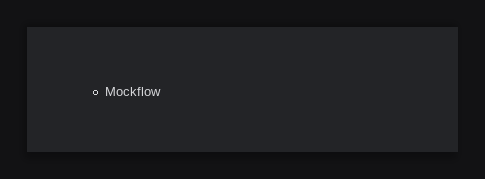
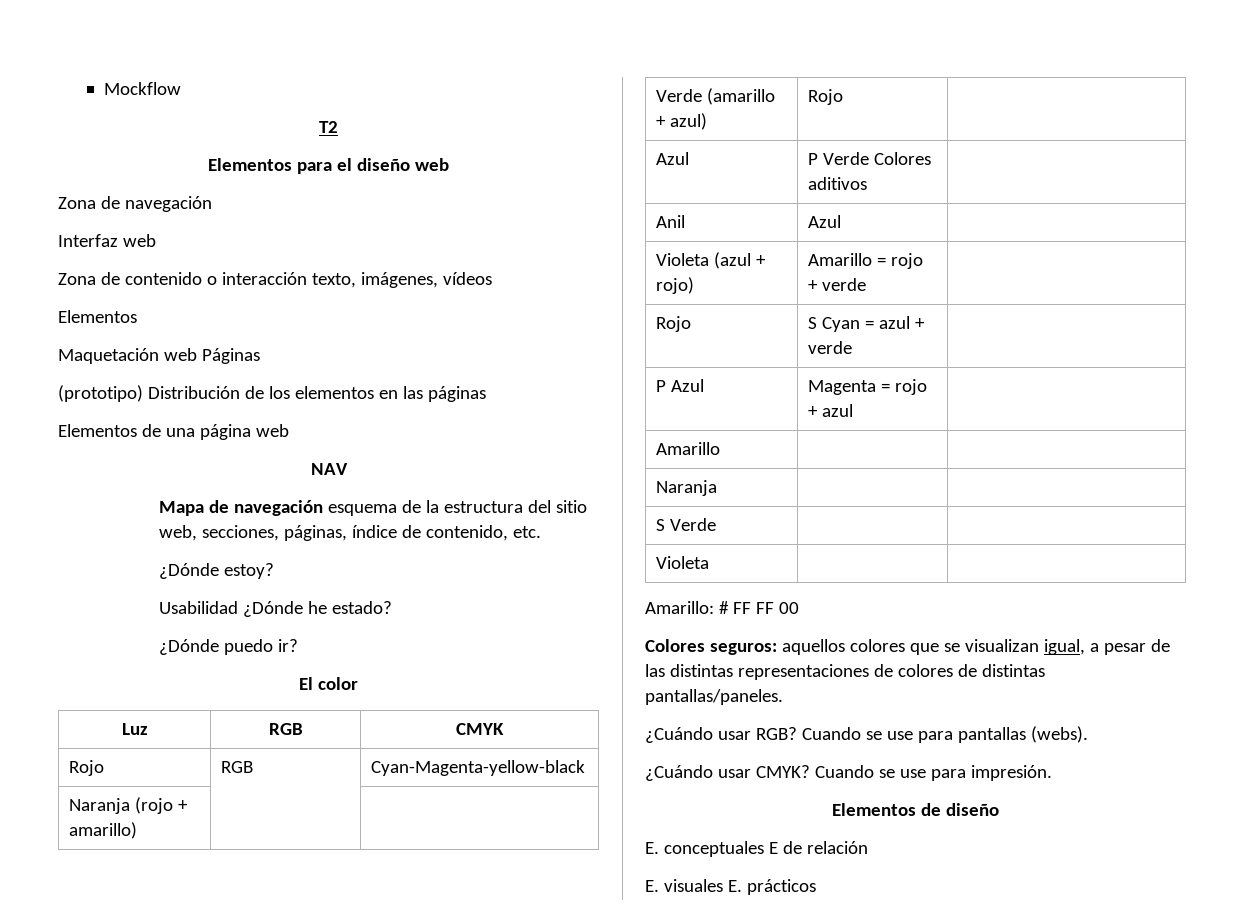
+ T2
+ Elementos para el diseño web
+ Zona de navegación
+ Interfaz web
+ Zona de contenido o interacción texto, imágenes, vídeos
+ Elementos
+ Maquetación web Páginas
+ (prototipo) Distribución de los elementos en las páginas
+ Elementos de una página web
+ NAV
+ Mapa de navegación esquema de la estructura del sitio web, secciones, páginas, índice de contenido, etc.
+ ¿Dónde estoy?
+ Usabilidad ¿Dónde he estado?
+ ¿Dónde puedo ir?
+ El color
+ Luz | RGB | CMYK
+ Rojo | RGB | Cyan-Magenta-yellow-black
+ Naranja (rojo + amarillo) | |
+ Verde (amarillo + azul) | Rojo |
+ Azul | P Verde Colores aditivos |
+ Anil | Azul |
+ Violeta (azul + rojo) | Amarillo = rojo + verde |
+ Rojo | S Cyan = azul + verde |
+ P Azul | Magenta = rojo + azul |
+ Amarillo | |
+ Naranja | |
+ S Verde | |
+ Violeta | |
+ Amarillo: # FF FF 00
+ Colores seguros: aquellos colores que se visualizan igual, a pesar de las distintas representaciones de colores de distintas pantallas/paneles.
+ ¿Cuándo usar RGB? Cuando se use para pantallas (webs).
+ ¿Cuándo usar CMYK? Cuando se use para impresión.
+ Elementos de diseño
+ E. conceptuales E de relación
+ E. visuales E. prácticos

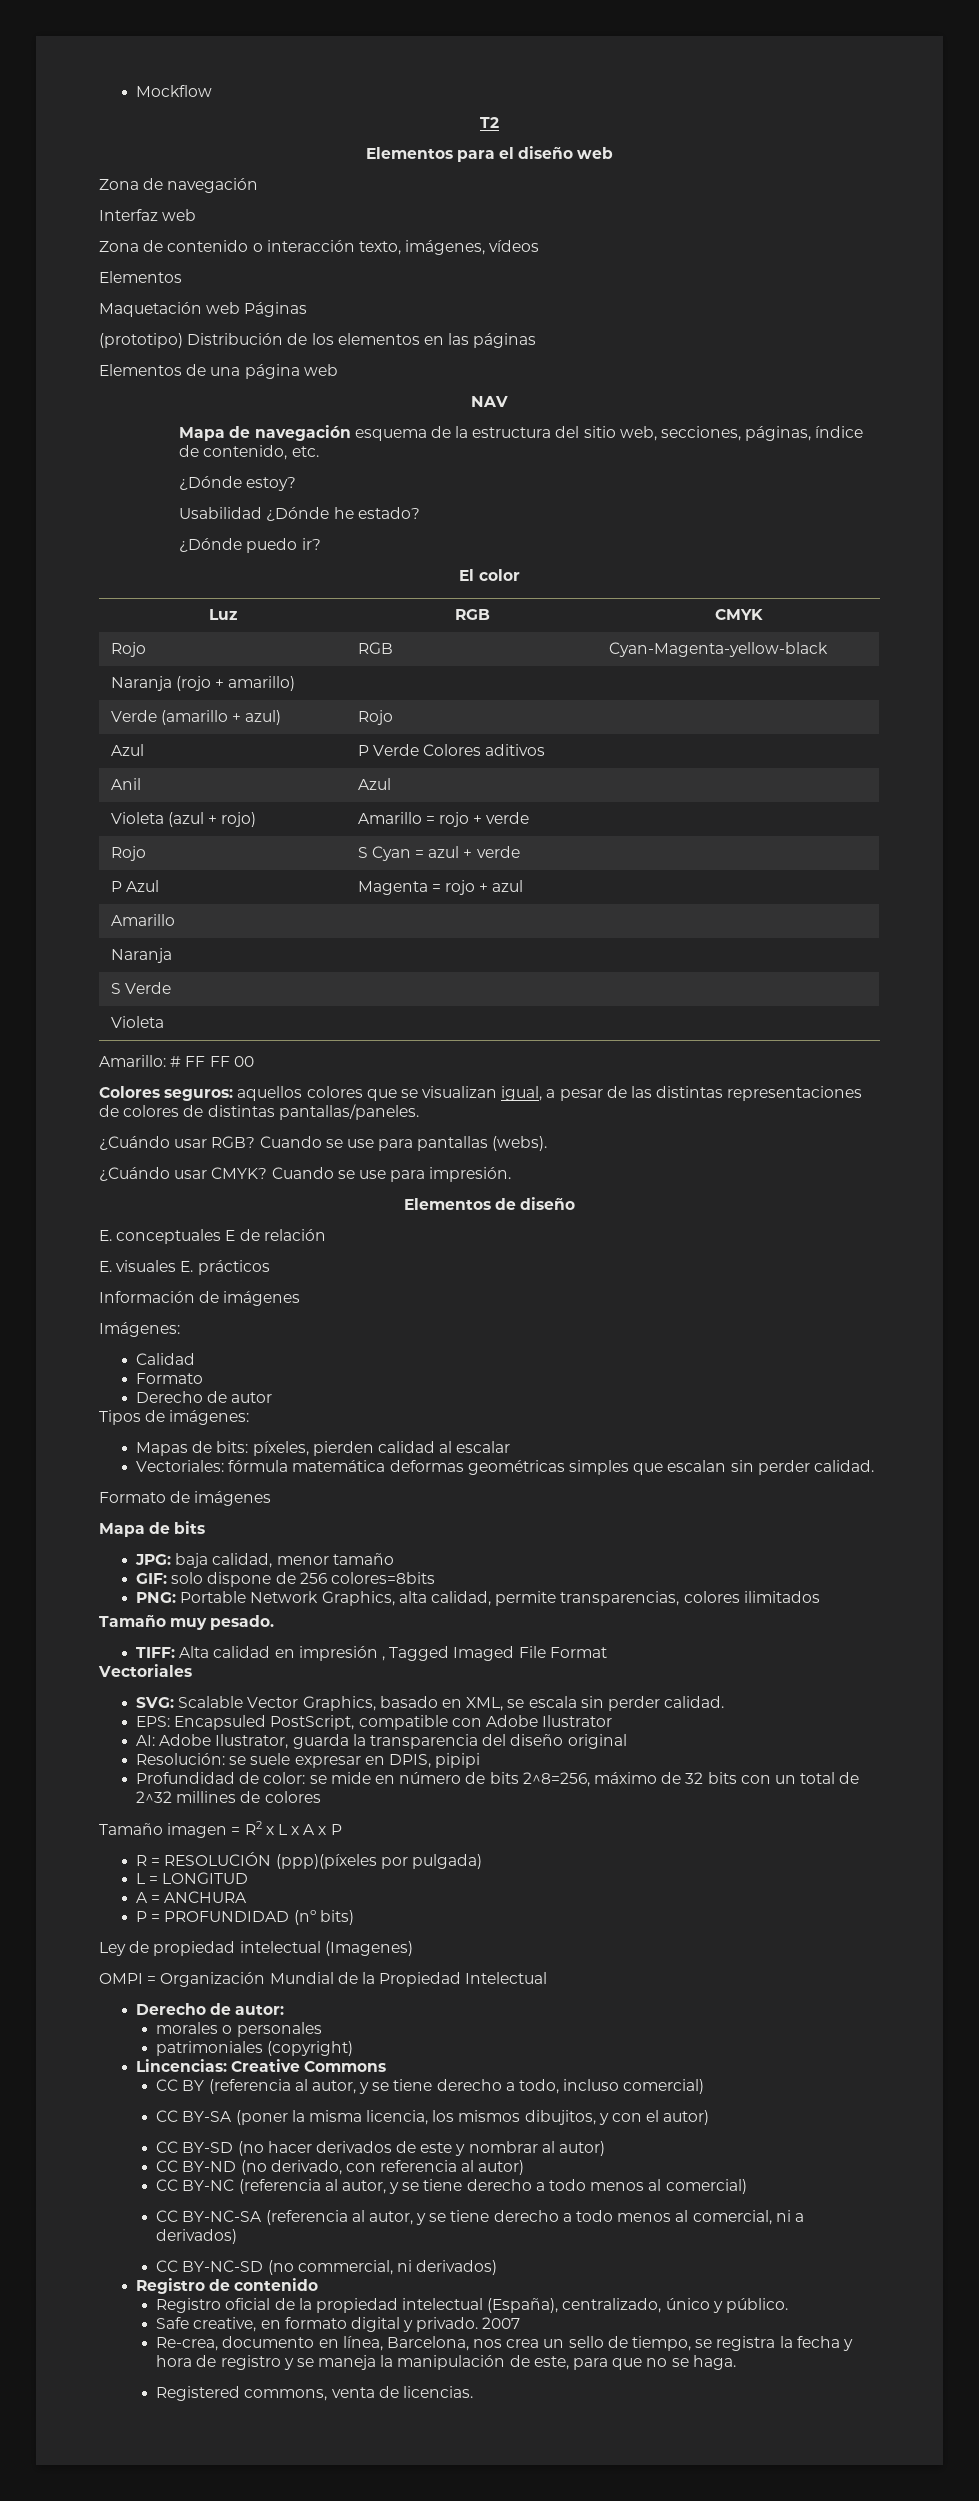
+ Información de imágenes
+ Imágenes:
+ Calidad
+ Formato
+ Derecho de autor
+ Tipos de imágenes:
+ Mapas de bits: píxeles, pierden calidad al escalar
+ Vectoriales: fórmula matemática deformas geométricas simples que escalan sin perder calidad.
+ Formato de imágenes
+ Mapa de bits
+ JPG: baja calidad, menor tamaño
+ GIF: solo dispone de 256 colores=8bits
+ PNG: Portable Network Graphics, alta calidad, permite transparencias, colores ilimitados
+ Tamaño muy pesado.
+ TIFF: Alta calidad en impresión , Tagged Imaged File Format
+ Vectoriales
+ SVG: Scalable Vector Graphics, basado en XML, se escala sin perder calidad.
+ EPS: Encapsuled PostScript, compatible con Adobe Ilustrator
+ AI: Adobe Ilustrator, guarda la transparencia del diseño original
+ Resolución: se suele expresar en DPIS, pipipi
+ Profundidad de color: se mide en número de bits 2^8=256, máximo de 32 bits con un total de 2^32 millines de colores
+ Tamaño imagen = R2 x L x A x P
+ R = RESOLUCIÓN (ppp)(píxeles por pulgada)
+ L = LONGITUD
+ A = ANCHURA
+ P = PROFUNDIDAD (nº bits)
+ Ley de propiedad intelectual (Imagenes)
+ OMPI = Organización Mundial de la Propiedad Intelectual
+ Derecho de autor:
+ morales o personales
+ patrimoniales (copyright)
+ Lincencias: Creative Commons
+ CC BY (referencia al autor, y se tiene derecho a todo, incluso comercial)
+ CC BY-SA (poner la misma licencia, los mismos dibujitos, y con el autor)
+ CC BY-SD (no hacer derivados de este y nombrar al autor)
+ CC BY-ND (no derivado, con referencia al autor)
+ CC BY-NC (referencia al autor, y se tiene derecho a todo menos al comercial)
+ CC BY-NC-SA (referencia al autor, y se tiene derecho a todo menos al comercial, ni a derivados)
+ CC BY-NC-SD (no commercial, ni derivados)
+ Registro de contenido
+ Registro oficial de la propiedad intelectual (España), centralizado, único y público.
+ Safe creative, en formato digital y privado. 2007
+ Re-crea, documento en línea, Barcelona, nos crea un sello de tiempo, se registra la fecha y hora de registro y se maneja la manipulación de este, para que no se haga.
+ Registered commons, venta de licencias.

